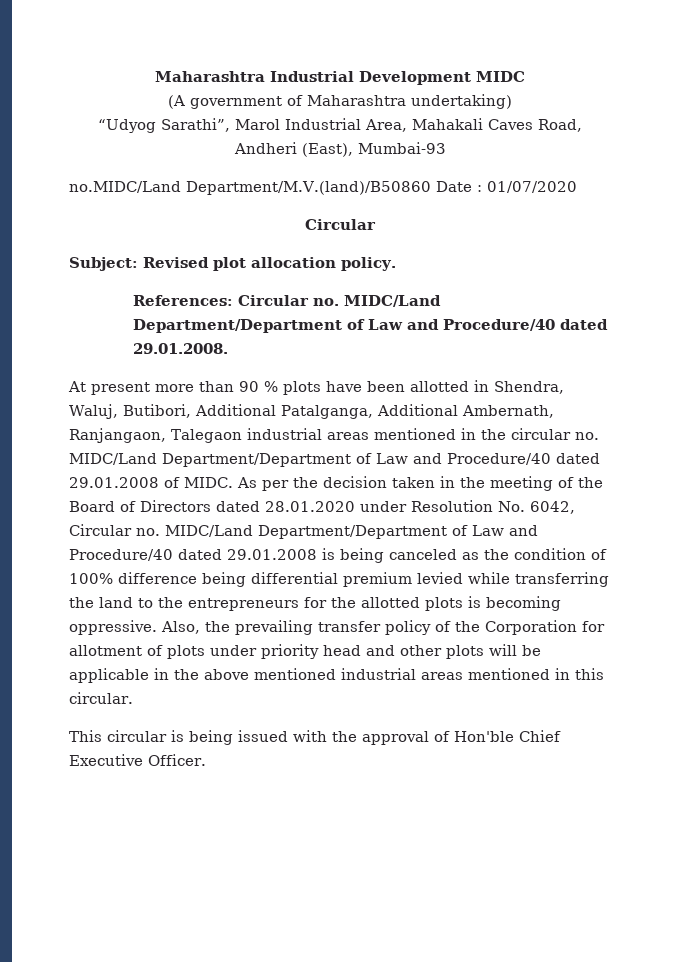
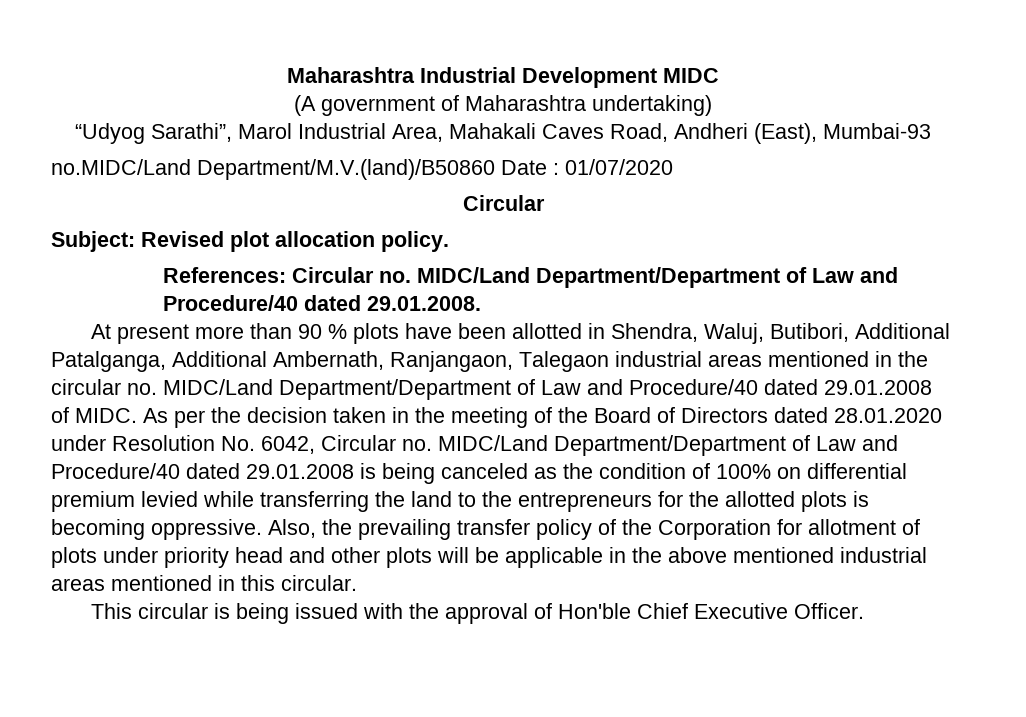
- As per the decision taken in the meeting of the Board of Directors dated 28.01.2020 under Resolution No. 6042, Circular no. MIDC/Land Department/Department of Law and Procedure/40 dated 29.01.2008 is being canceled as the condition of 100% difference being differential premium levied while transferring the land to the entrepreneurs for the allotted plots is becoming oppressive.
+ As per the decision taken in the meeting of the Board of Directors dated 28.01.2020 under Resolution No. 6042, Circular no. MIDC/Land Department/Department of Law and Procedure/40 dated 29.01.2008 is being canceled as the condition of 100% on differential premium levied while transferring the land to the entrepreneurs for the allotted plots is becoming oppressive.

